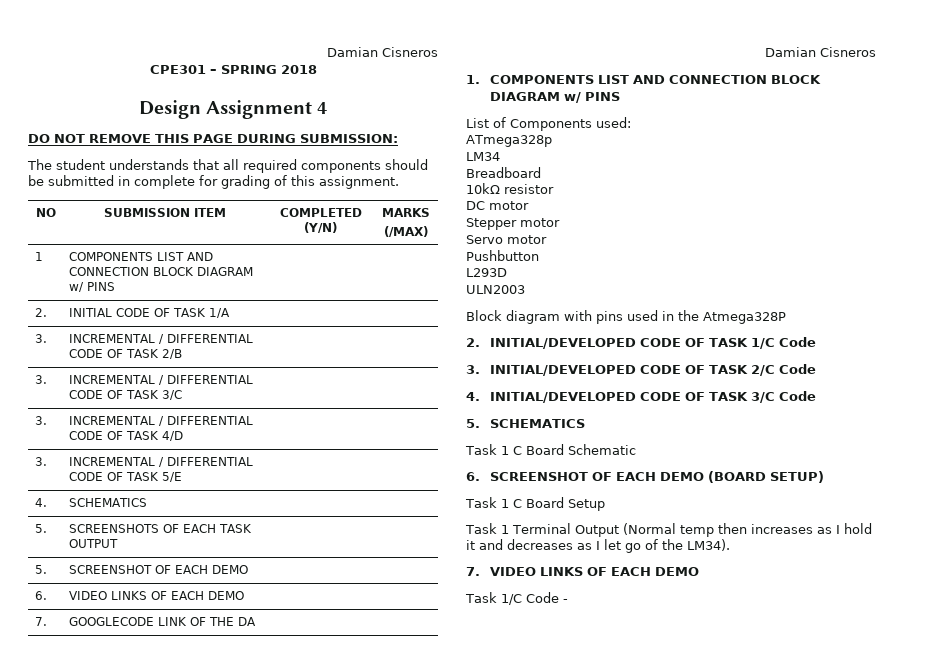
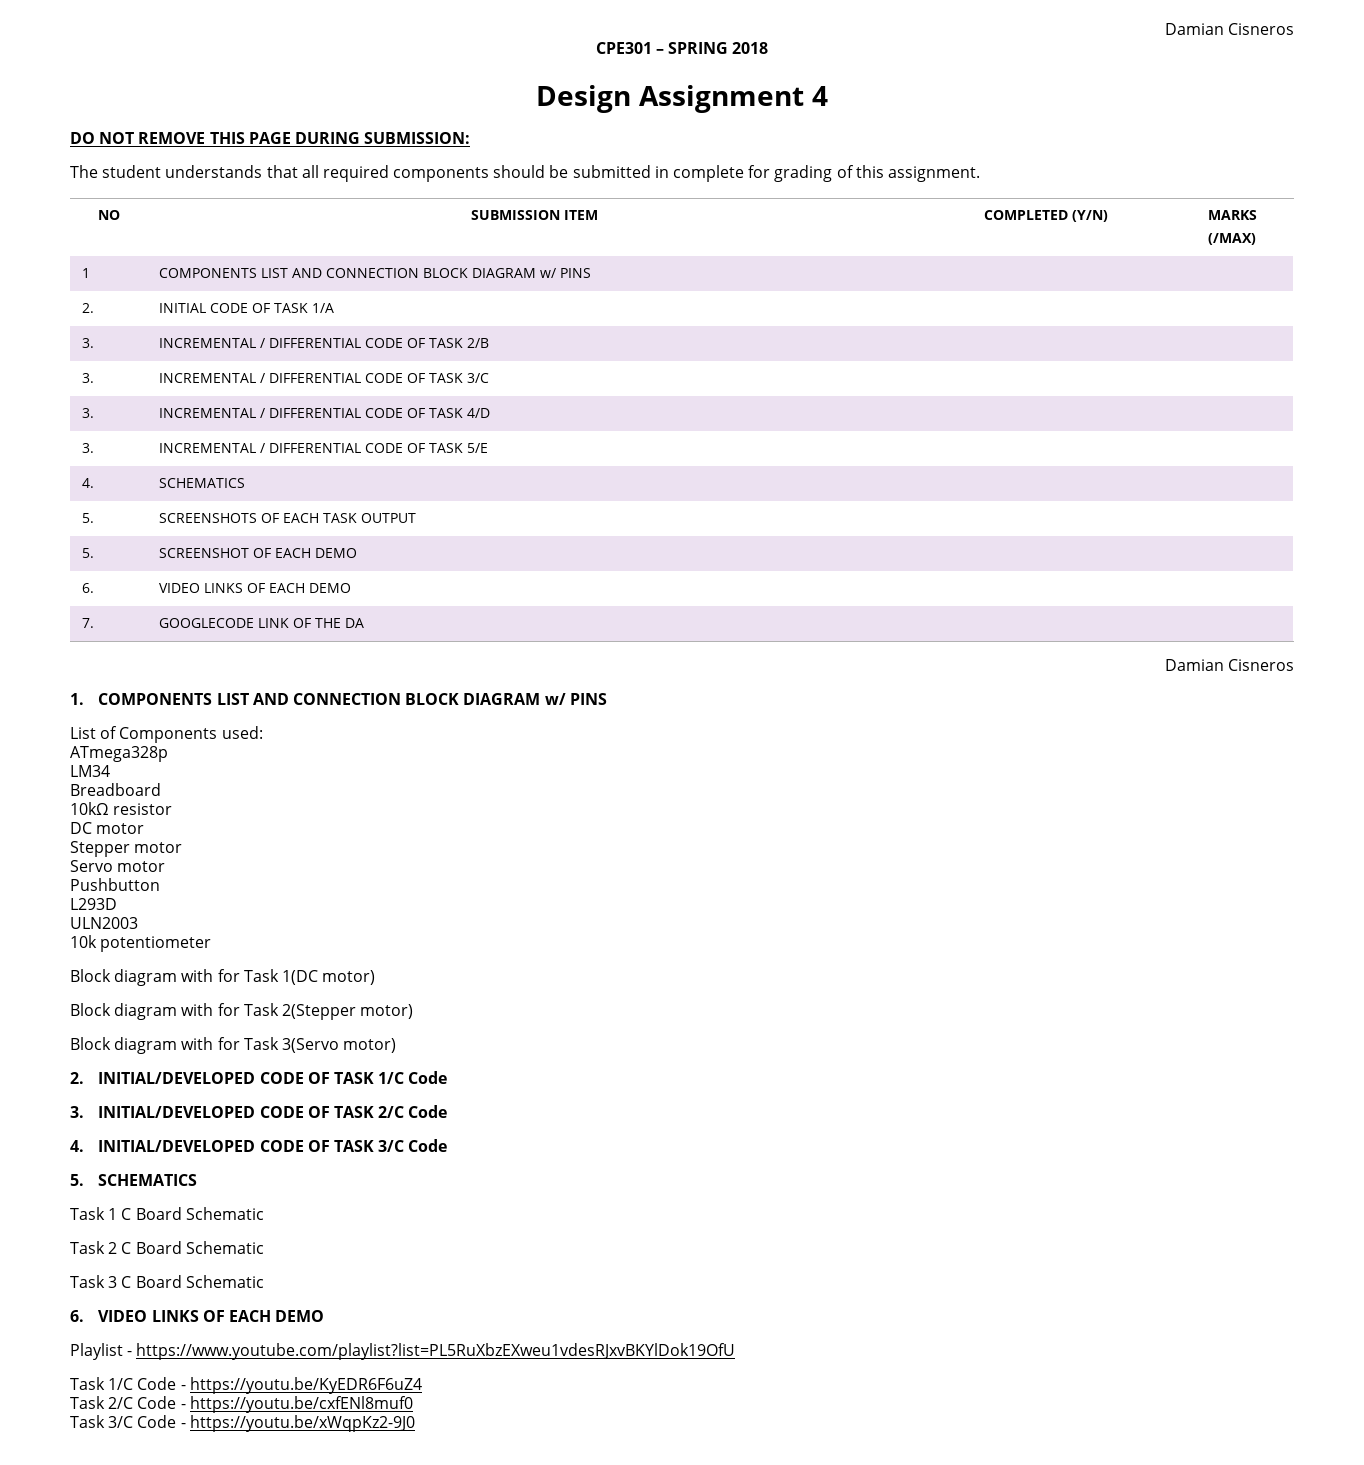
- Block diagram with pins used in the Atmega328P
+ 10k potentiometer
+ Block diagram with for Task 1(DC motor)
+ Block diagram with for Task 2(Stepper motor)
+ Block diagram with for Task 3(Servo motor)
- 6. SCREENSHOT OF EACH DEMO (BOARD SETUP)
- Task 1 C Board Setup
- Task 1 Terminal Output (Normal temp then increases as I hold it and decreases as I let go of the LM34).
- 7. VIDEO LINKS OF EACH DEMO
+ Task 2 C Board Schematic
+ Task 3 C Board Schematic
+ 6. VIDEO LINKS OF EACH DEMO
+ Playlist - https://www.youtube.com/playlist?list=PL5RuXbzEXweu1vdesRJxvBKYlDok19OfU
- Task 1/C Code -
+ Task 1/C Code - https://youtu.be/KyEDR6F6uZ4
+ Task 2/C Code - https://youtu.be/cxfENl8muf0
+ Task 3/C Code - https://youtu.be/xWqpKz2-9J0

